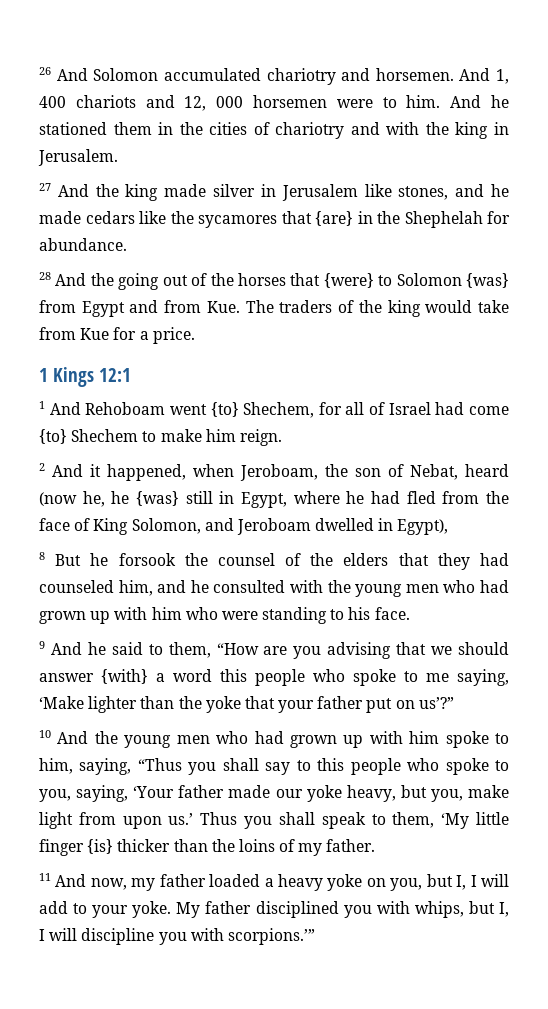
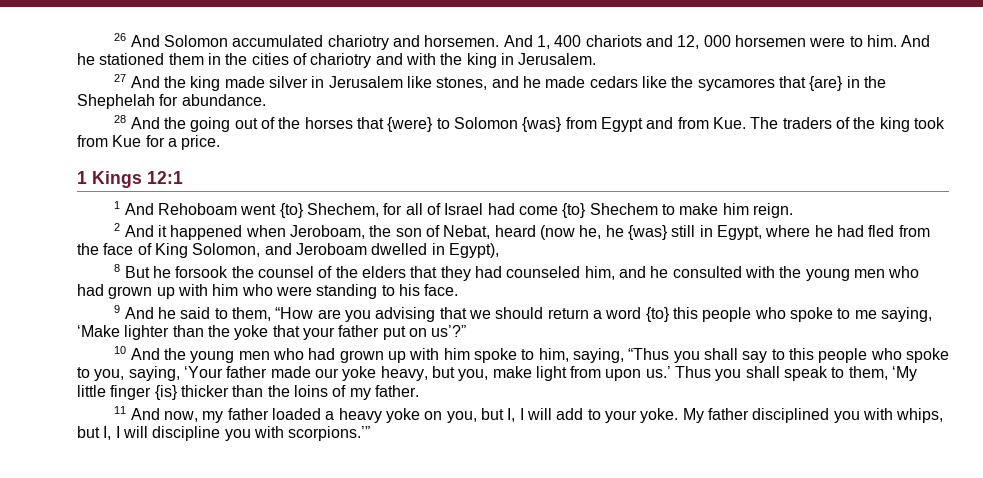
- 28 And the going out of the horses that {were} to Solomon {was} from Egypt and from Kue. The traders of the king would take from Kue for a price.
+ 28 And the going out of the horses that {were} to Solomon {was} from Egypt and from Kue. The traders of the king took from Kue for a price.
- 2 And it happened, when Jeroboam, the son of Nebat, heard (now he, he {was} still in Egypt, where he had fled from the face of King Solomon, and Jeroboam dwelled in Egypt),
+ 2 And it happened when Jeroboam, the son of Nebat, heard (now he, he {was} still in Egypt, where he had fled from the face of King Solomon, and Jeroboam dwelled in Egypt),
- 9 And he said to them, “How are you advising that we should answer {with} a word this people who spoke to me saying, ‘Make lighter than the yoke that your father put on us’?”
+ 9 And he said to them, “How are you advising that we should return a word {to} this people who spoke to me saying, ‘Make lighter than the yoke that your father put on us’?”

